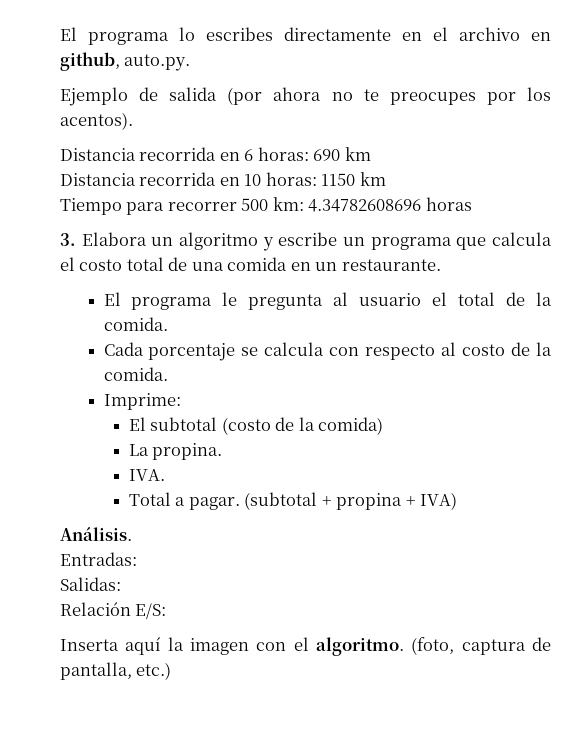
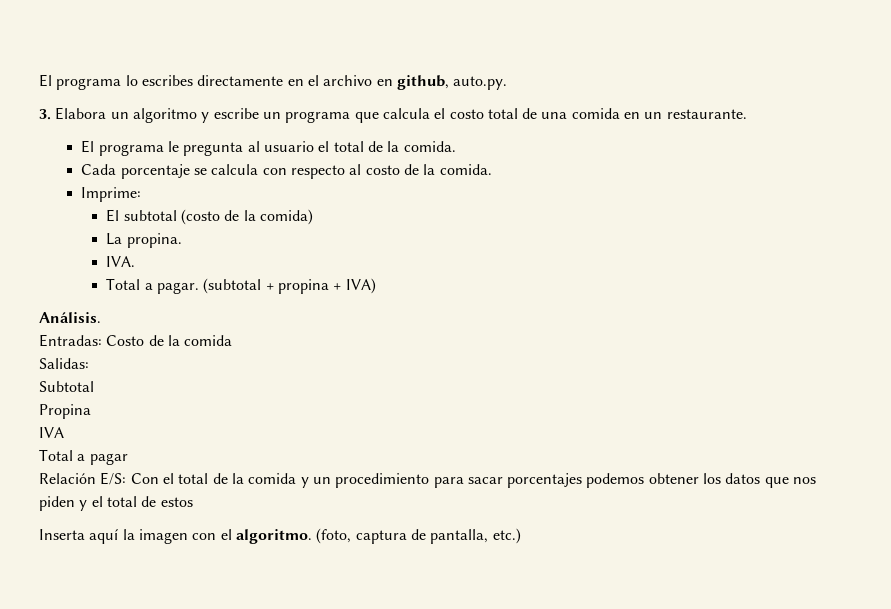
- Ejemplo de salida (por ahora no te preocupes por los acentos).
- Distancia recorrida en 6 horas: 690 km
- Distancia recorrida en 10 horas: 1150 km
- Tiempo para recorrer 500 km: 4.34782608696 horas
- Entradas:
+ Entradas: Costo de la comida
  Salidas:
- Relación E/S:
+ Subtotal
+ Propina
+ IVA
+ Total a pagar
+ Relación E/S: Con el total de la comida y un procedimiento para sacar porcentajes podemos obtener los datos que nos piden y el total de estos

